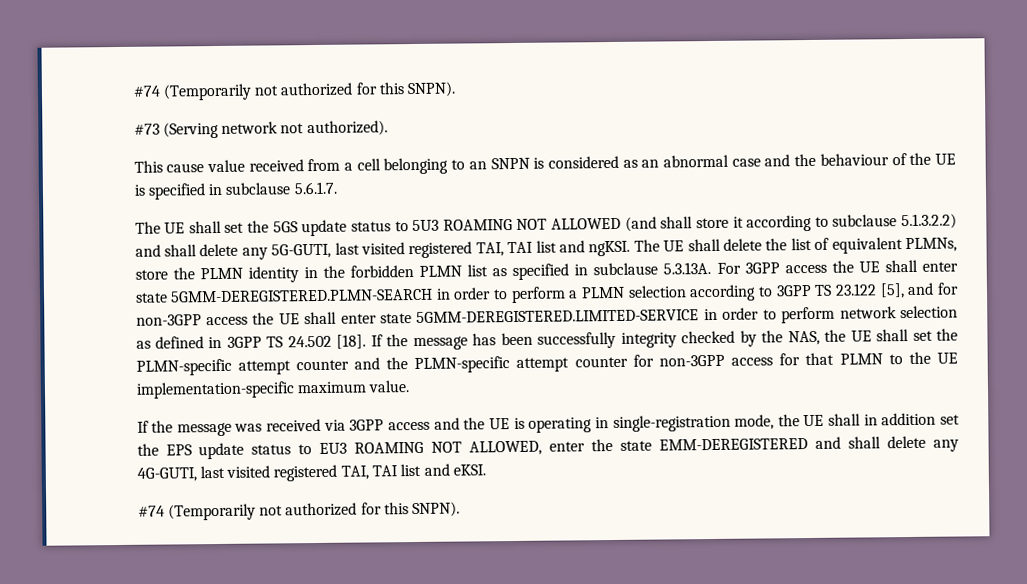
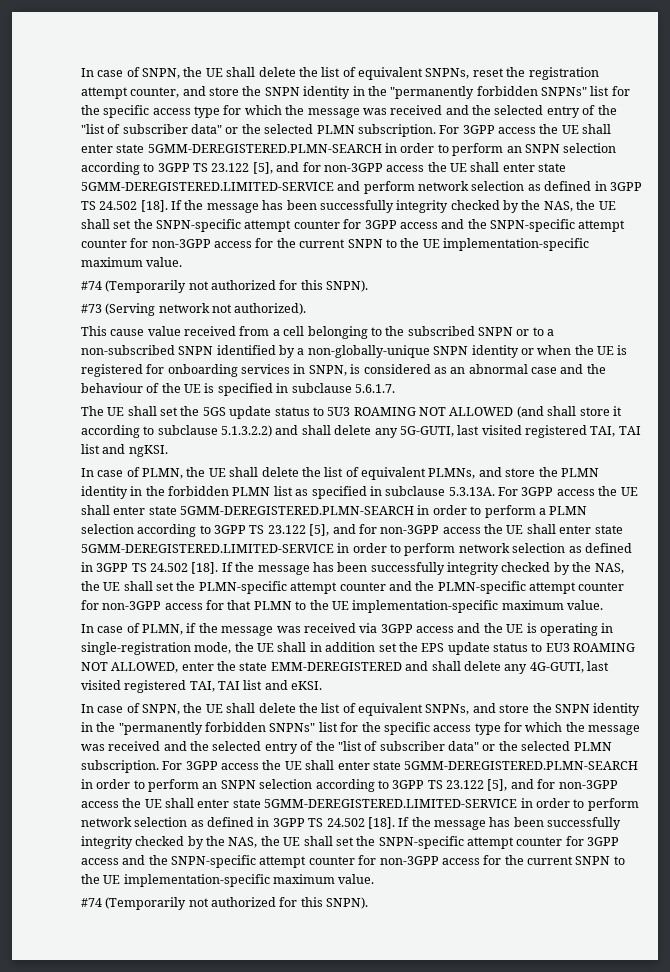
+ In case of SNPN, the UE shall delete the list of equivalent SNPNs, reset the registration attempt counter, and store the SNPN identity in the "permanently forbidden SNPNs" list for the specific access type for which the message was received and the selected entry of the "list of subscriber data" or the selected PLMN subscription. For 3GPP access the UE shall enter state 5GMM-DEREGISTERED.PLMN-SEARCH in order to perform an SNPN selection according to 3GPP TS 23.122 [5], and for non-3GPP access the UE shall enter state 5GMM-DEREGISTERED.LIMITED-SERVICE and perform network selection as defined in 3GPP TS 24.502 [18]. If the message has been successfully integrity checked by the NAS, the UE shall set the SNPN-specific attempt counter for 3GPP access and the SNPN-specific attempt counter for non-3GPP access for the current SNPN to the UE implementation-specific maximum value.
- This cause value received from a cell belonging to an SNPN is considered as an abnormal case and the behaviour of the UE is specified in subclause 5.6.1.7.
+ This cause value received from a cell belonging to the subscribed SNPN or to a non-subscribed SNPN identified by a non-globally-unique SNPN identity or when the UE is registered for onboarding services in SNPN, is considered as an abnormal case and the behaviour of the UE is specified in subclause 5.6.1.7.
- The UE shall set the 5GS update status to 5U3 ROAMING NOT ALLOWED (and shall store it according to subclause 5.1.3.2.2) and shall delete any 5G-GUTI, last visited registered TAI, TAI list and ngKSI. The UE shall delete the list of equivalent PLMNs, store the PLMN identity in the forbidden PLMN list as specified in subclause 5.3.13A. For 3GPP access the UE shall enter state 5GMM-DEREGISTERED.PLMN-SEARCH in order to perform a PLMN selection according to 3GPP TS 23.122 [5], and for non-3GPP access the UE shall enter state 5GMM-DEREGISTERED.LIMITED-SERVICE in order to perform network selection as defined in 3GPP TS 24.502 [18].
+ The UE shall set the 5GS update status to 5U3 ROAMING NOT ALLOWED (and shall store it according to subclause 5.1.3.2.2) and shall delete any 5G-GUTI, last visited registered TAI, TAI list and ngKSI.
+ In case of PLMN, the UE shall delete the list of equivalent PLMNs, and store the PLMN identity in the forbidden PLMN list as specified in subclause 5.3.13A. For 3GPP access the UE shall enter state 5GMM-DEREGISTERED.PLMN-SEARCH in order to perform a PLMN selection according to 3GPP TS 23.122 [5], and for non-3GPP access the UE shall enter state 5GMM-DEREGISTERED.LIMITED-SERVICE in order to perform network selection as defined in 3GPP TS 24.502 [18].
- If the message was received via 3GPP access and the UE is operating in single-registration mode, the UE shall in addition set the EPS update status to EU3 ROAMING NOT ALLOWED, enter the state EMM-DEREGISTERED and shall delete any 4G-GUTI, last visited registered TAI, TAI list and eKSI.
+ In case of PLMN, if the message was received via 3GPP access and the UE is operating in single-registration mode, the UE shall in addition set the EPS update status to EU3 ROAMING NOT ALLOWED, enter the state EMM-DEREGISTERED and shall delete any 4G-GUTI, last visited registered TAI, TAI list and eKSI.
+ In case of SNPN, the UE shall delete the list of equivalent SNPNs, and store the SNPN identity in the "permanently forbidden SNPNs" list for the specific access type for which the message was received and the selected entry of the "list of subscriber data" or the selected PLMN subscription. For 3GPP access the UE shall enter state 5GMM-DEREGISTERED.PLMN-SEARCH in order to perform an SNPN selection according to 3GPP TS 23.122 [5], and for non-3GPP access the UE shall enter state 5GMM-DEREGISTERED.LIMITED-SERVICE in order to perform network selection as defined in 3GPP TS 24.502 [18]. If the message has been successfully integrity checked by the NAS, the UE shall set the SNPN-specific attempt counter for 3GPP access and the SNPN-specific attempt counter for non-3GPP access for the current SNPN to the UE implementation-specific maximum value.

